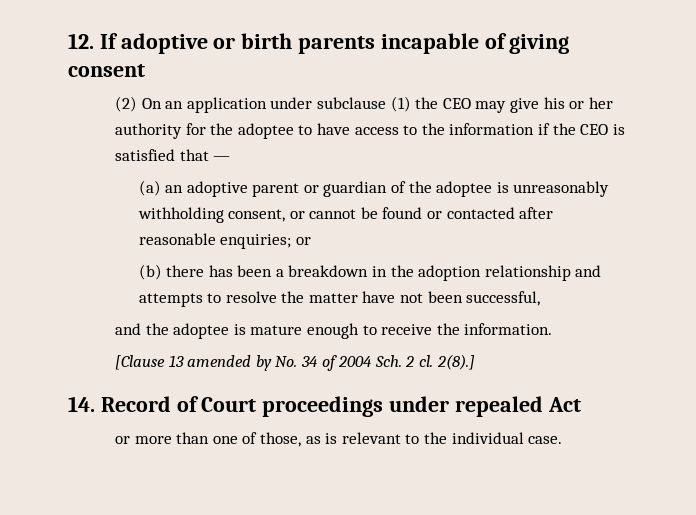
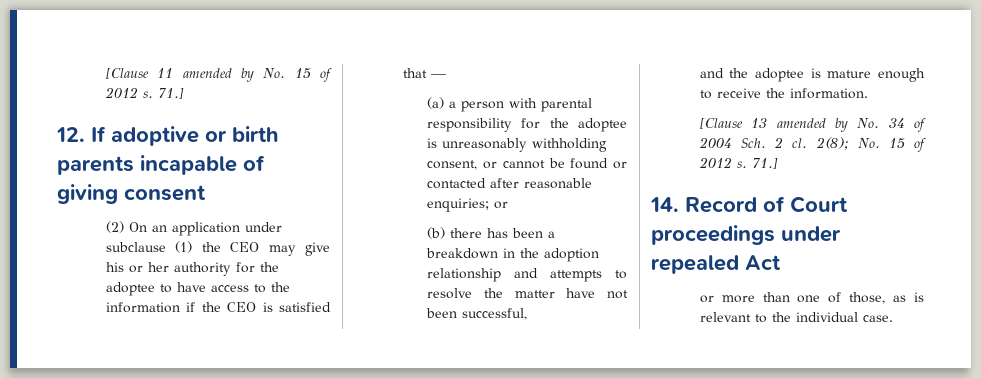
+ [Clause 11 amended by No. 15 of 2012 s. 71.]
- (a) an adoptive parent or guardian of the adoptee is unreasonably withholding consent, or cannot be found or contacted after reasonable enquiries; or
+ (a) a person with parental responsibility for the adoptee is unreasonably withholding consent, or cannot be found or contacted after reasonable enquiries; or
- 2(8).]
+ 2(8); No. 15 of 2012 s. 71.]

